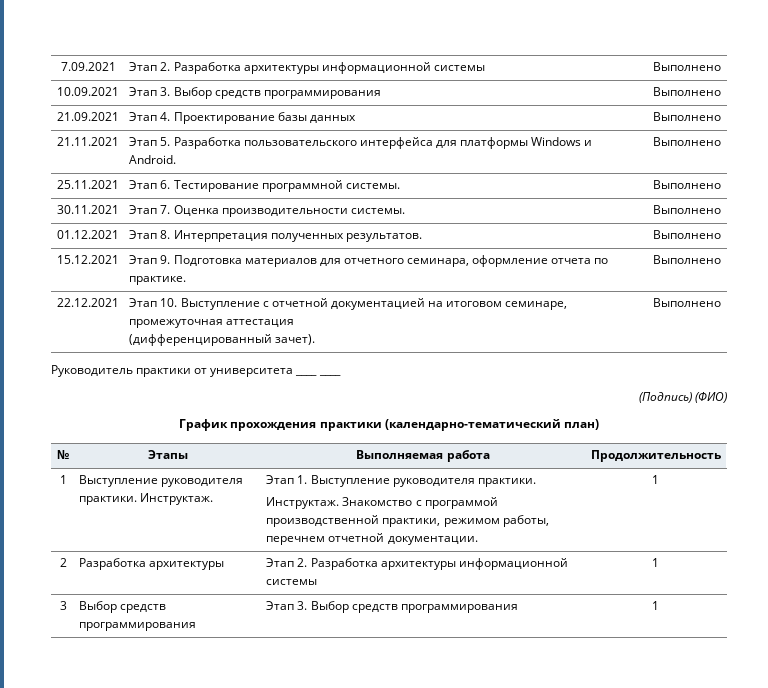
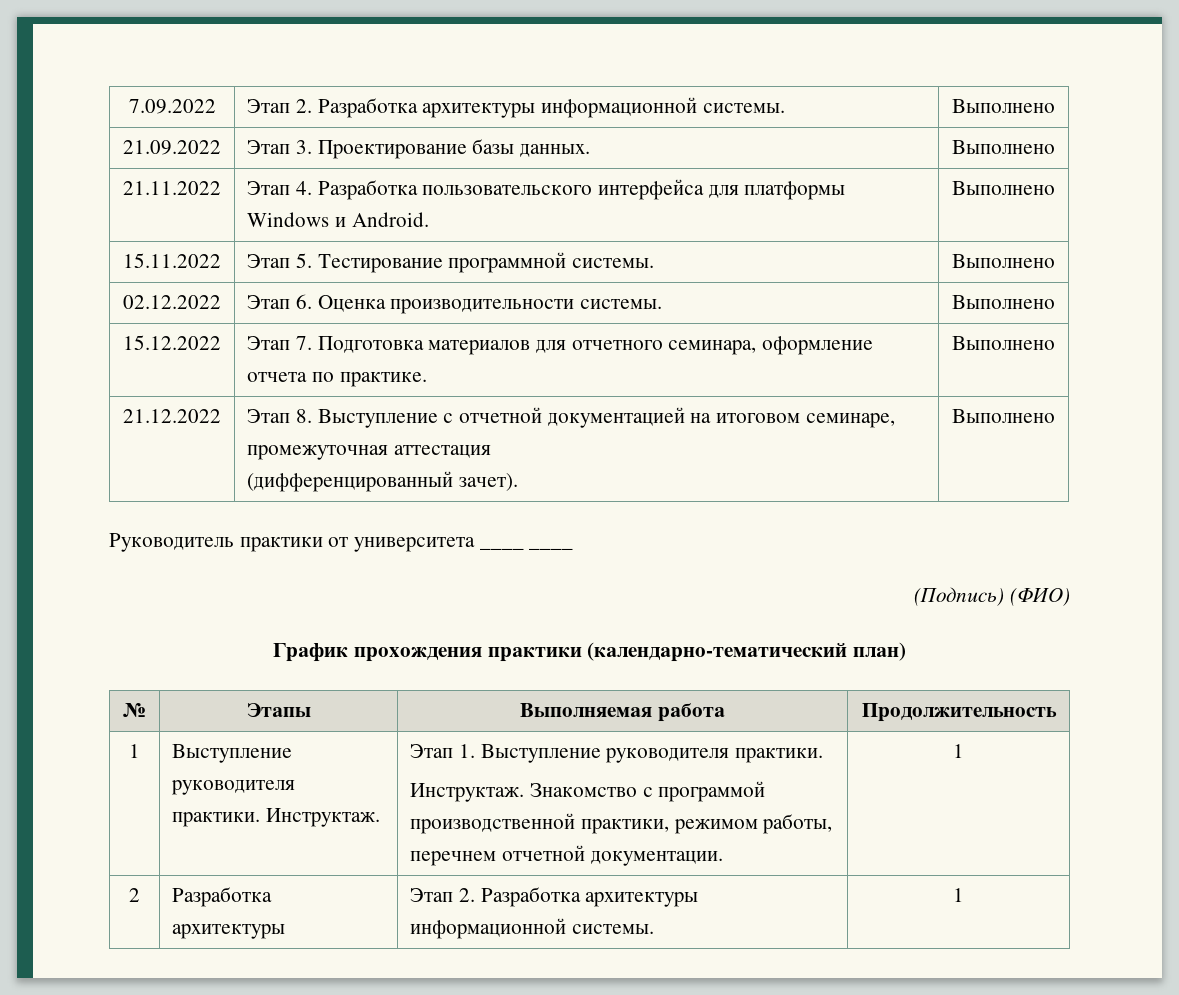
- 7.09.2021 | Этап 2. Разработка архитектуры информационной системы | Выполнено
- 10.09.2021 | Этап 3. Выбор средств программирования | Выполнено
- 21.09.2021 | Этап 4. Проектирование базы данных | Выполнено
- 21.11.2021 | Этап 5. Разработка пользовательского интерфейса для платформы Windows и Android. | Выполнено
+ 7.09.2022 | Этап 2. Разработка архитектуры информационной системы. | Выполнено
+ 21.09.2022 | Этап 3. Проектирование базы данных. | Выполнено
+ 21.11.2022 | Этап 4. Разработка пользовательского интерфейса для платформы Windows и Android. | Выполнено
- 25.11.2021 | Этап 6. Тестирование программной системы. | Выполнено
+ 15.11.2022 | Этап 5. Тестирование программной системы. | Выполнено
- 30.11.2021 | Этап 7. Оценка производительности системы. | Выполнено
+ 02.12.2022 | Этап 6. Оценка производительности системы. | Выполнено
- 01.12.2021 | Этап 8. Интерпретация полученных результатов. | Выполнено
- 15.12.2021 | Этап 9. Подготовка материалов для отчетного семинара, оформление отчета по практике. | Выполнено
+ 15.12.2022 | Этап 7. Подготовка материалов для отчетного семинара, оформление отчета по практике. | Выполнено
- 22.12.2021 | Этап 10. Выступление с отчетной документацией на итоговом семинаре, промежуточная аттестация
+ 21.12.2022 | Этап 8. Выступление с отчетной документацией на итоговом семинаре, промежуточная аттестация
- 2 | Разработка архитектуры | Этап 2. Разработка архитектуры информационной системы | 1
- 3 | Выбор средств программирования | Этап 3. Выбор средств программирования | 1
+ 2 | Разработка архитектуры | Этап 2. Разработка архитектуры информационной системы. | 1

